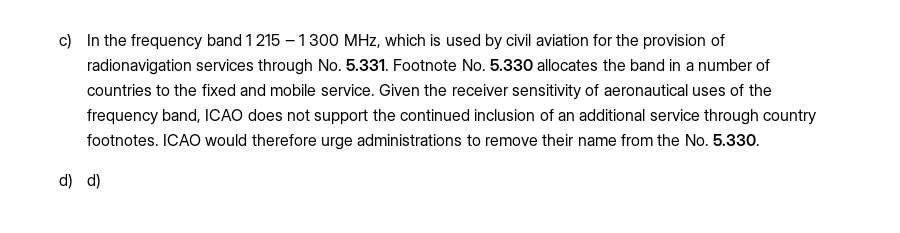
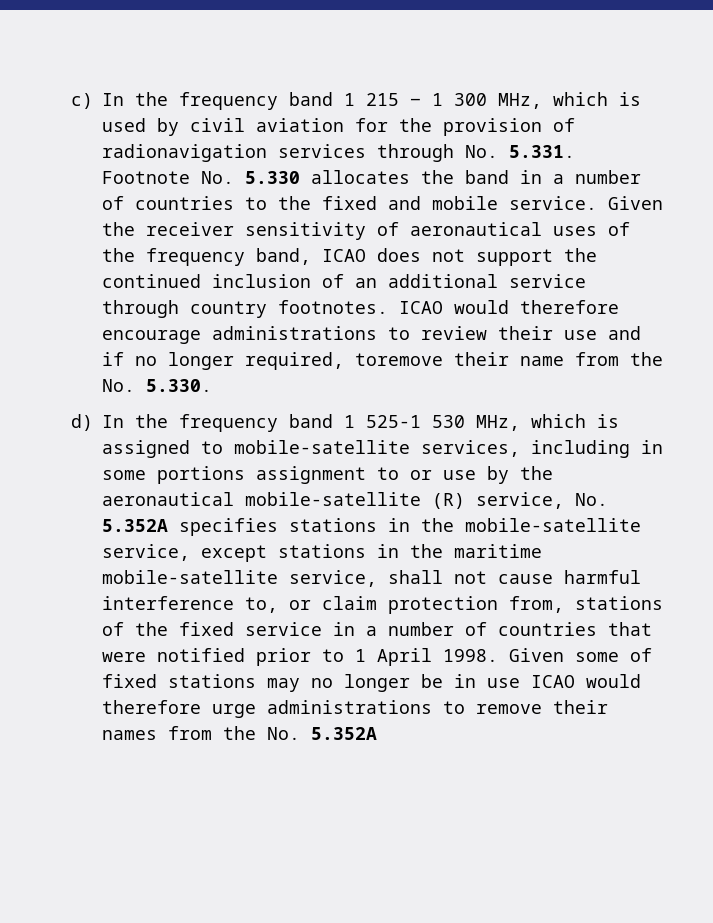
- ICAO would therefore urge administrations to remove their name from the No. 5.330.
+ ICAO would therefore encourage administrations to review their use and if no longer required, toremove their name from the No. 5.330.
- d) d)
+ d) In the frequency band 1 525-1 530 MHz, which is assigned to mobile-satellite services, including in some portions assignment to or use by the aeronautical mobile-satellite (R) service, No. 5.352A specifies stations in the mobile-satellite service, except stations in the maritime mobile-satellite service, shall not cause harmful interference to, or claim protection from, stations of the fixed service in a number of countries that were notified prior to 1 April 1998. Given some of fixed stations may no longer be in use ICAO would therefore urge administrations to remove their names from the No. 5.352A

